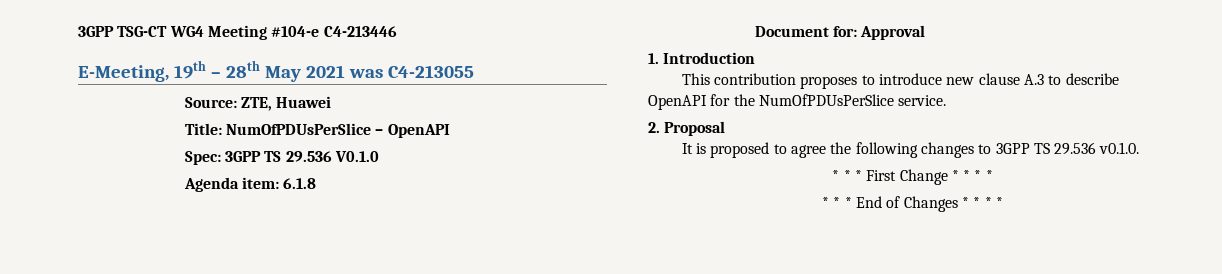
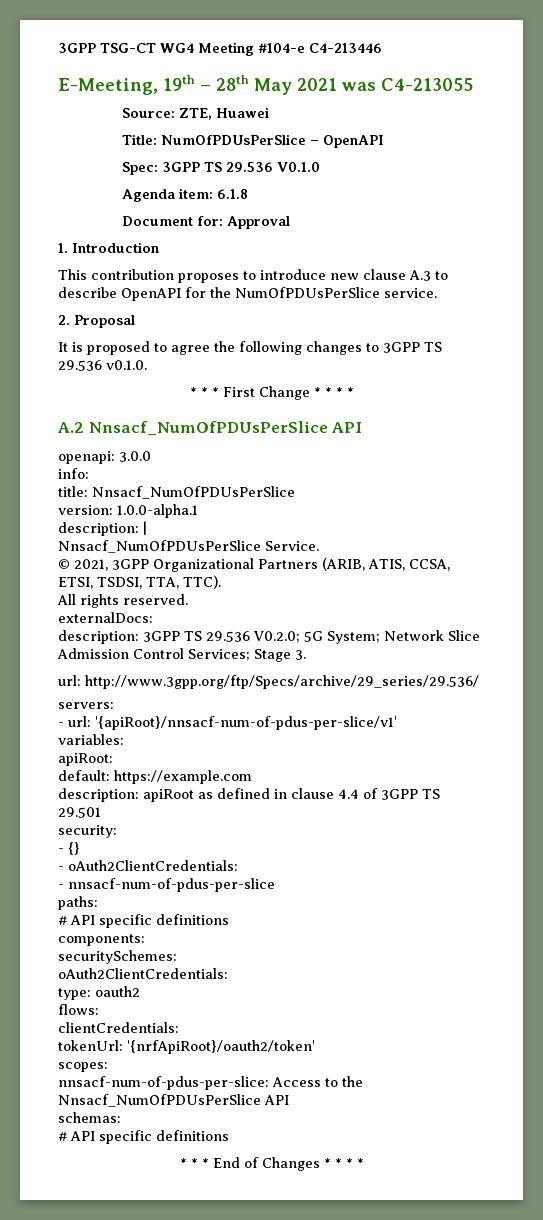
+ A.2 Nnsacf_NumOfPDUsPerSlice API
+ openapi: 3.0.0
+ info:
+ title: Nnsacf_NumOfPDUsPerSlice
+ version: 1.0.0-alpha.1
+ description: |
+ Nnsacf_NumOfPDUsPerSlice Service.
+ © 2021, 3GPP Organizational Partners (ARIB, ATIS, CCSA, ETSI, TSDSI, TTA, TTC).
+ All rights reserved.
+ externalDocs:
+ description: 3GPP TS 29.536 V0.2.0; 5G System; Network Slice Admission Control Services; Stage 3.
+ url: http://www.3gpp.org/ftp/Specs/archive/29_series/29.536/
+ servers:
+ - url: '{apiRoot}/nnsacf-num-of-pdus-per-slice/v1'
+ variables:
+ apiRoot:
+ default: https://example.com
+ description: apiRoot as defined in clause 4.4 of 3GPP TS 29.501
+ security:
+ - {}
+ - oAuth2ClientCredentials:
+ - nnsacf-num-of-pdus-per-slice
+ paths:
+ # API specific definitions
+ components:
+ securitySchemes:
+ oAuth2ClientCredentials:
+ type: oauth2
+ flows:
+ clientCredentials:
+ tokenUrl: '{nrfApiRoot}/oauth2/token'
+ scopes:
+ nnsacf-num-of-pdus-per-slice: Access to the Nnsacf_NumOfPDUsPerSlice API
+ schemas:
+ # API specific definitions

